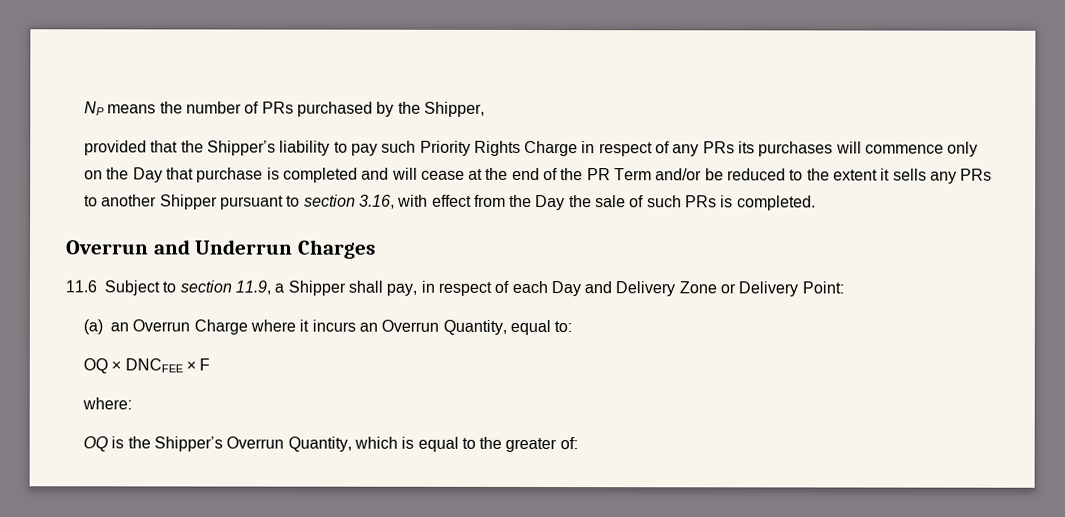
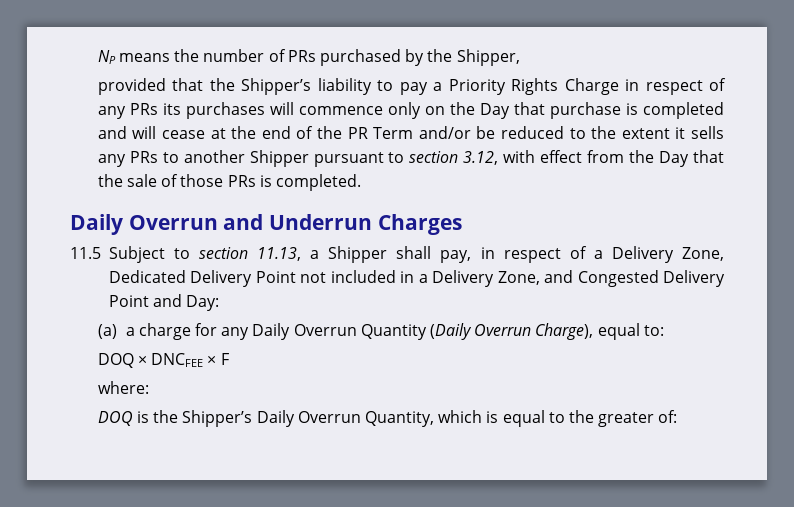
- provided that the Shipper’s liability to pay such Priority Rights Charge in respect of any PRs its purchases will commence only on the Day that purchase is completed and will cease at the end of the PR Term and/or be reduced to the extent it sells any PRs to another Shipper pursuant to section 3.16, with effect from the Day the sale of such PRs is completed.
+ provided that the Shipper’s liability to pay a Priority Rights Charge in respect of any PRs its purchases will commence only on the Day that purchase is completed and will cease at the end of the PR Term and/or be reduced to the extent it sells any PRs to another Shipper pursuant to section 3.12, with effect from the Day that the sale of those PRs is completed.
- Overrun and Underrun Charges
+ Daily Overrun and Underrun Charges
- 11.6 Subject to section 11.9, a Shipper shall pay, in respect of each Day and Delivery Zone or Delivery Point:
- (a) an Overrun Charge where it incurs an Overrun Quantity, equal to:
+ 11.5 Subject to section 11.13, a Shipper shall pay, in respect of a Delivery Zone, Dedicated Delivery Point not included in a Delivery Zone, and Congested Delivery Point and Day:
+ (a) a charge for any Daily Overrun Quantity (Daily Overrun Charge), equal to:
- OQ × DNCFEE × F
+ DOQ × DNCFEE × F
- OQ is the Shipper’s Overrun Quantity, which is equal to the greater of:
+ DOQ is the Shipper’s Daily Overrun Quantity, which is equal to the greater of:

